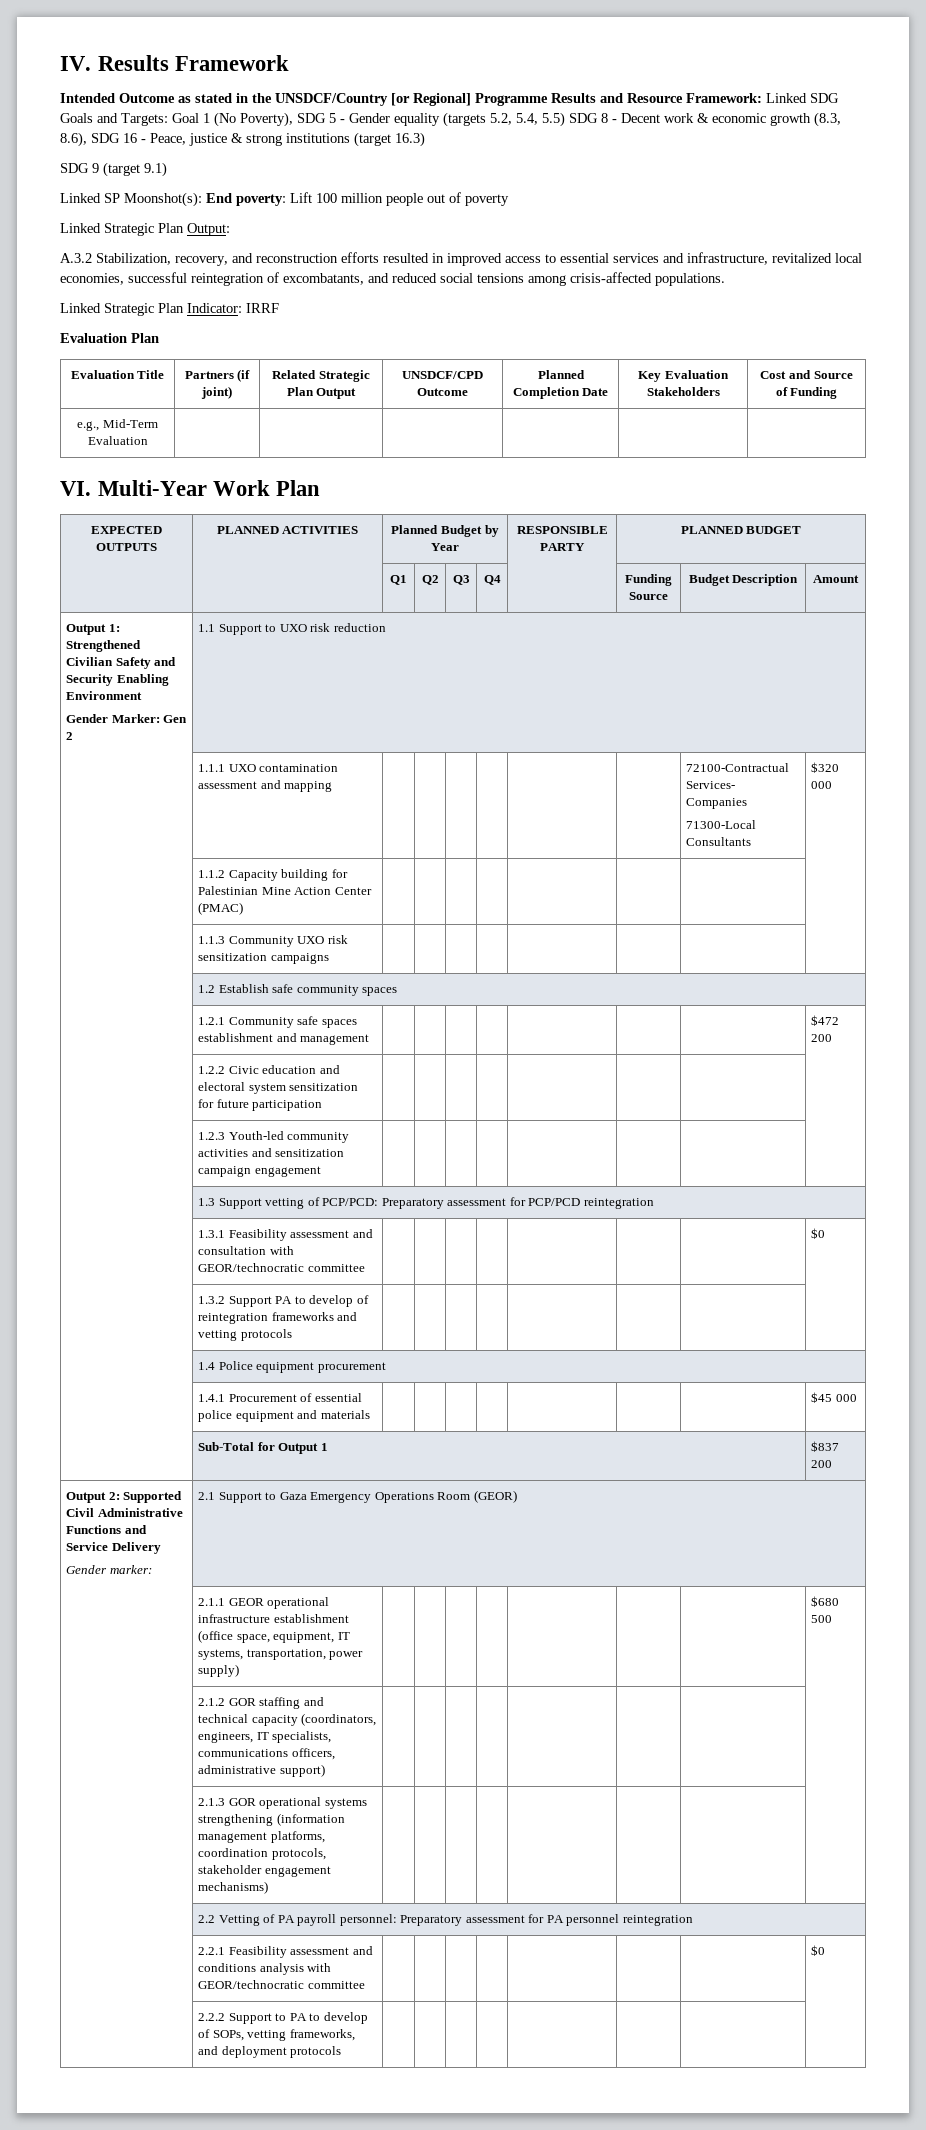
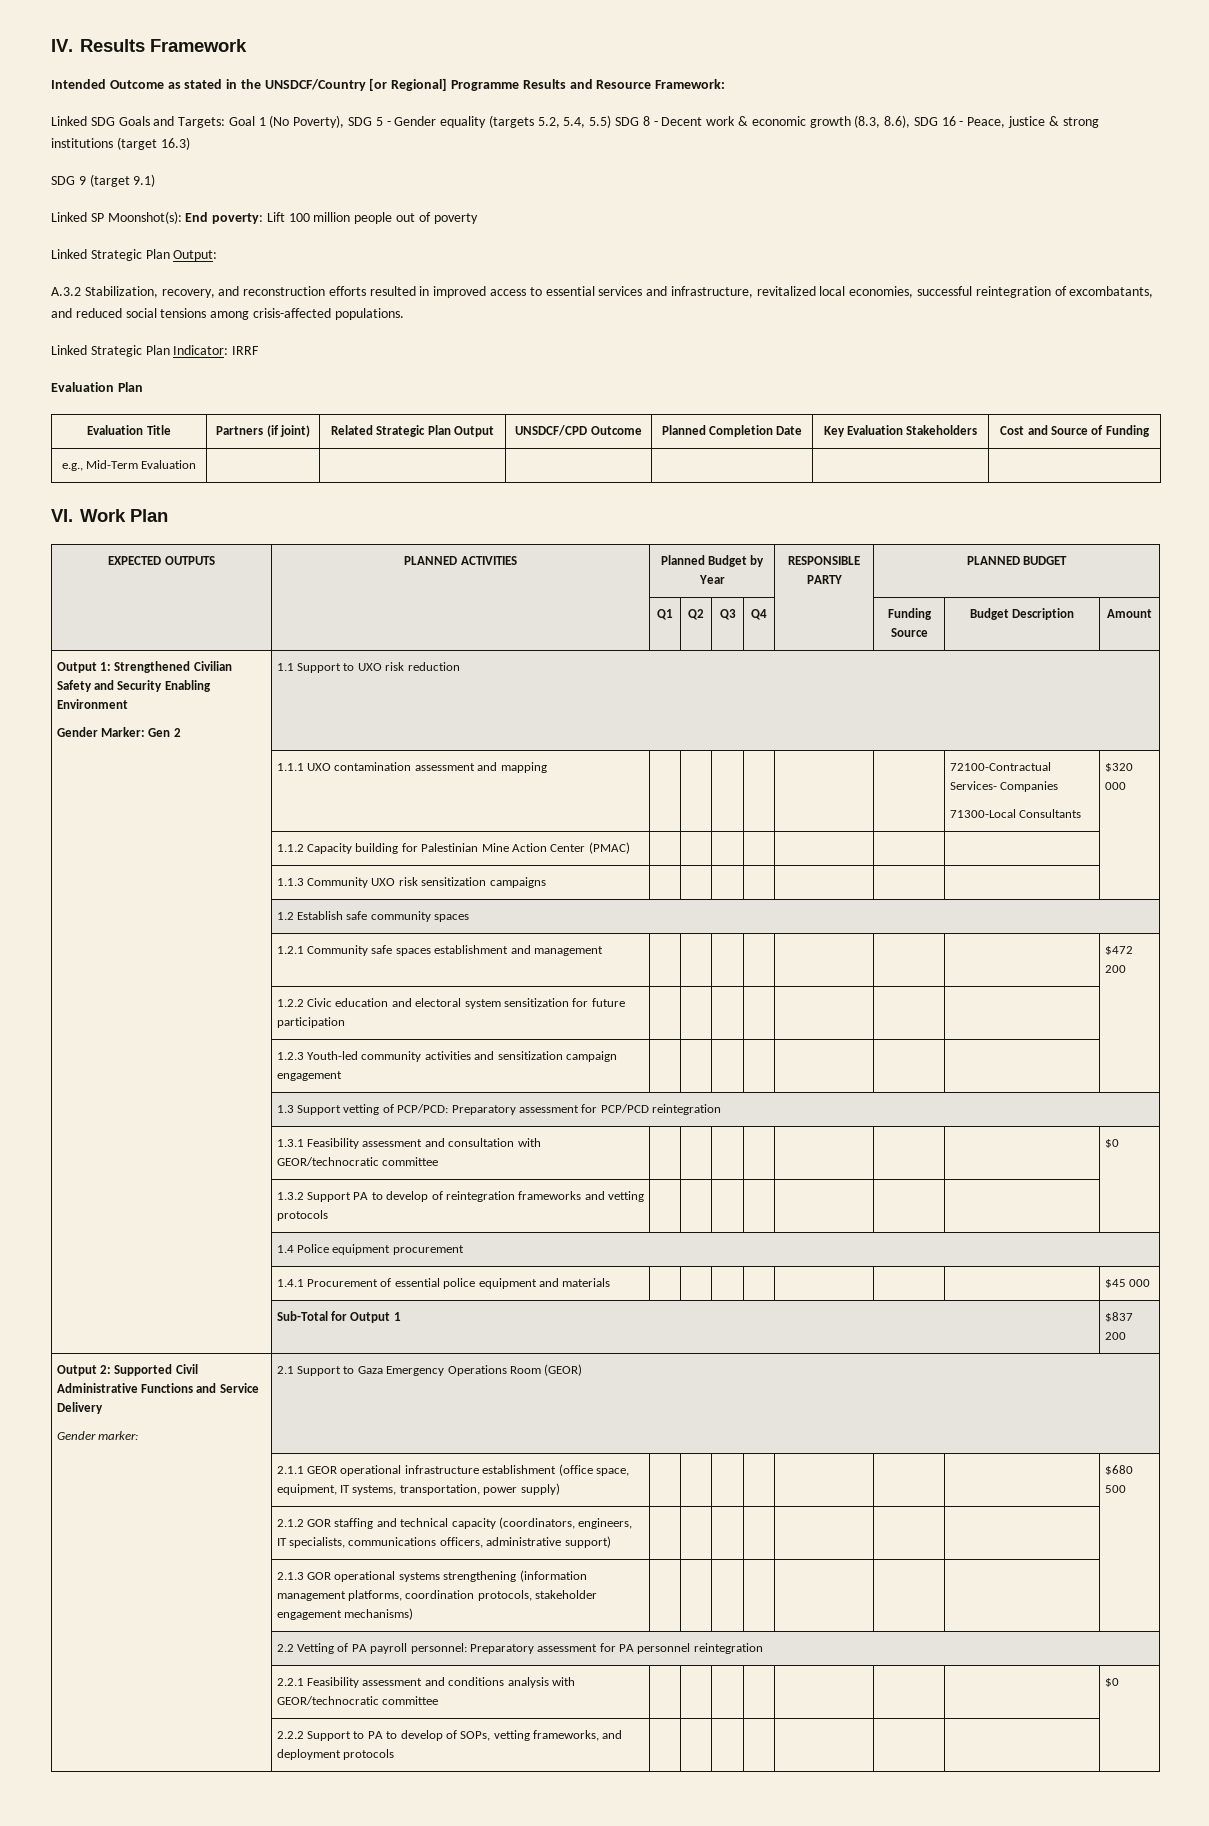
- Intended Outcome as stated in the UNSDCF/Country [or Regional] Programme Results and Resource Framework: Linked SDG Goals and Targets: Goal 1 (No Poverty), SDG 5 - Gender equality (targets 5.2, 5.4, 5.5) SDG 8 - Decent work & economic growth (8.3, 8.6), SDG 16 - Peace, justice & strong institutions (target 16.3)
+ Intended Outcome as stated in the UNSDCF/Country [or Regional] Programme Results and Resource Framework:
+ Linked SDG Goals and Targets: Goal 1 (No Poverty), SDG 5 - Gender equality (targets 5.2, 5.4, 5.5) SDG 8 - Decent work & economic growth (8.3, 8.6), SDG 16 - Peace, justice & strong institutions (target 16.3)
- VI. Multi-Year Work Plan
+ VI. Work Plan

